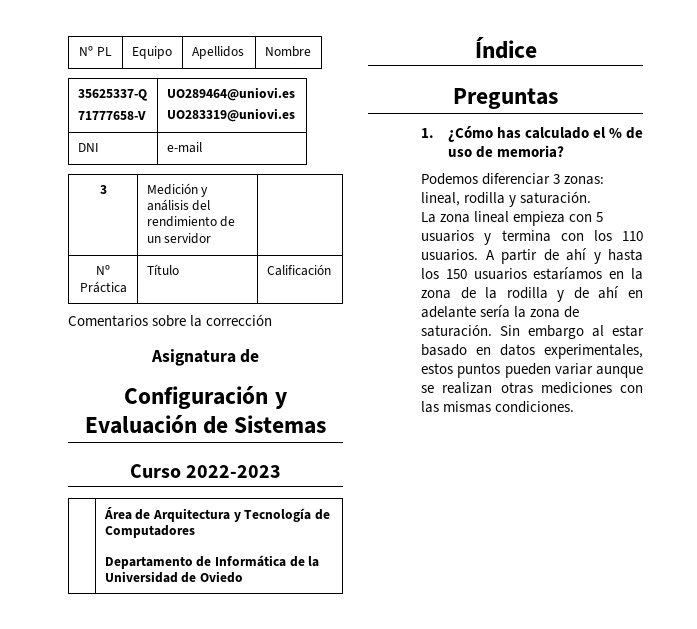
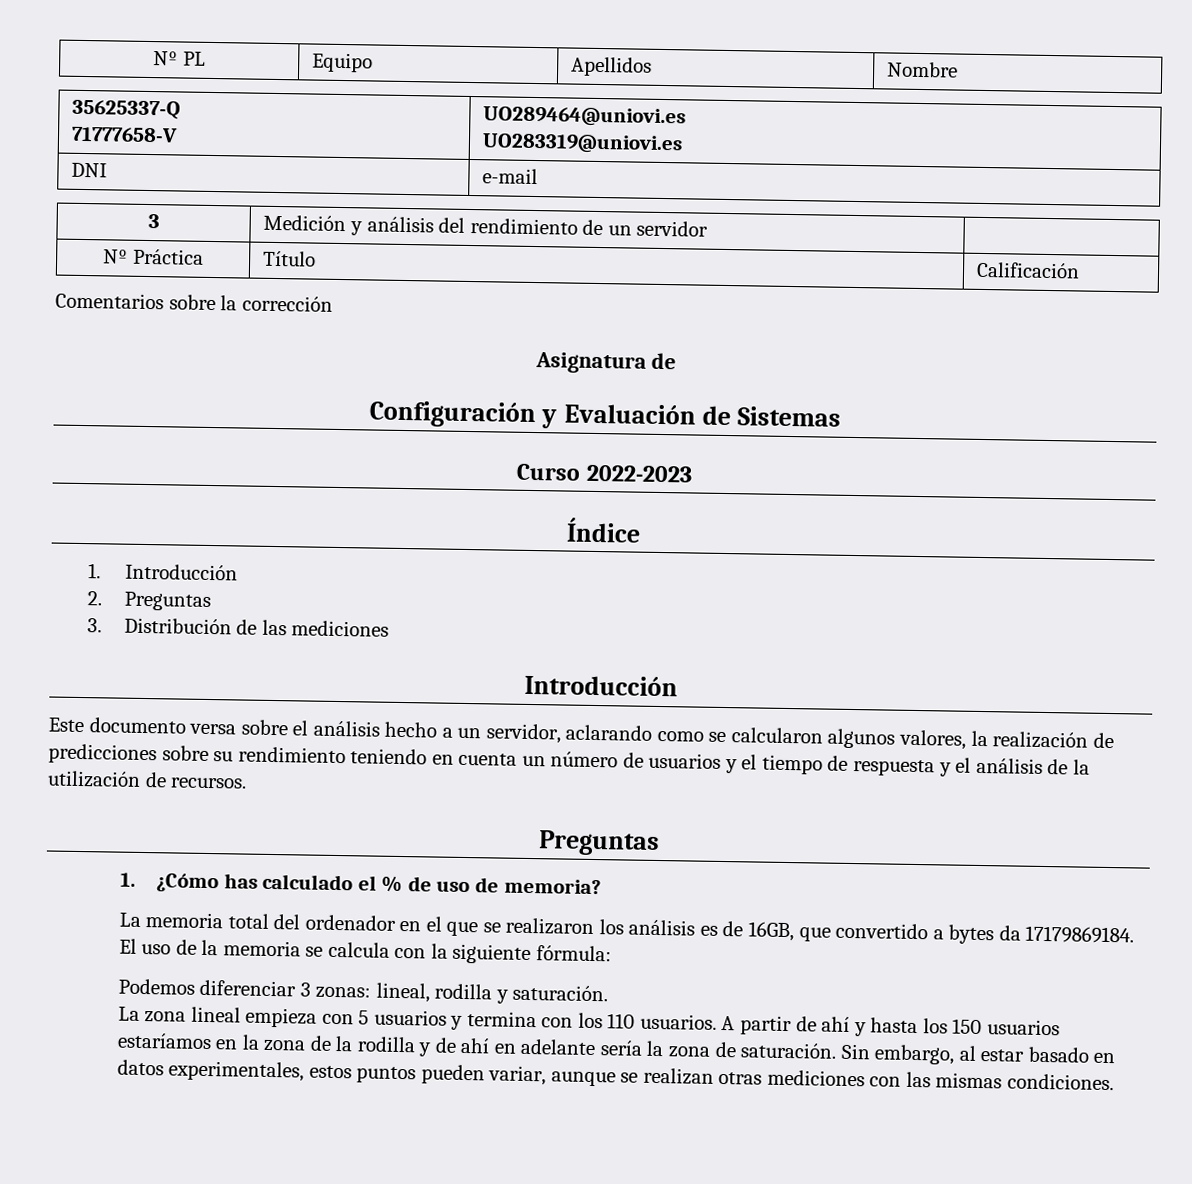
- | Área de Arquitectura y Tecnología de Computadores
- Departamento de Informática de la Universidad de Oviedo
  Índice
+ 1. Introducción
+ 2. Preguntas
+ 3. Distribución de las mediciones
+ Introducción
+ Este documento versa sobre el análisis hecho a un servidor, aclarando como se calcularon algunos valores, la realización de predicciones sobre su rendimiento teniendo en cuenta un número de usuarios y el tiempo de respuesta y el análisis de la utilización de recursos.
+ La memoria total del ordenador en el que se realizaron los análisis es de 16GB, que convertido a bytes da 17179869184. El uso de la memoria se calcula con la siguiente fórmula:
- Sin embargo al estar basado en datos experimentales, estos puntos pueden variar aunque se realizan otras mediciones con las mismas condiciones.
+ Sin embargo, al estar basado en datos experimentales, estos puntos pueden variar, aunque se realizan otras mediciones con las mismas condiciones.

